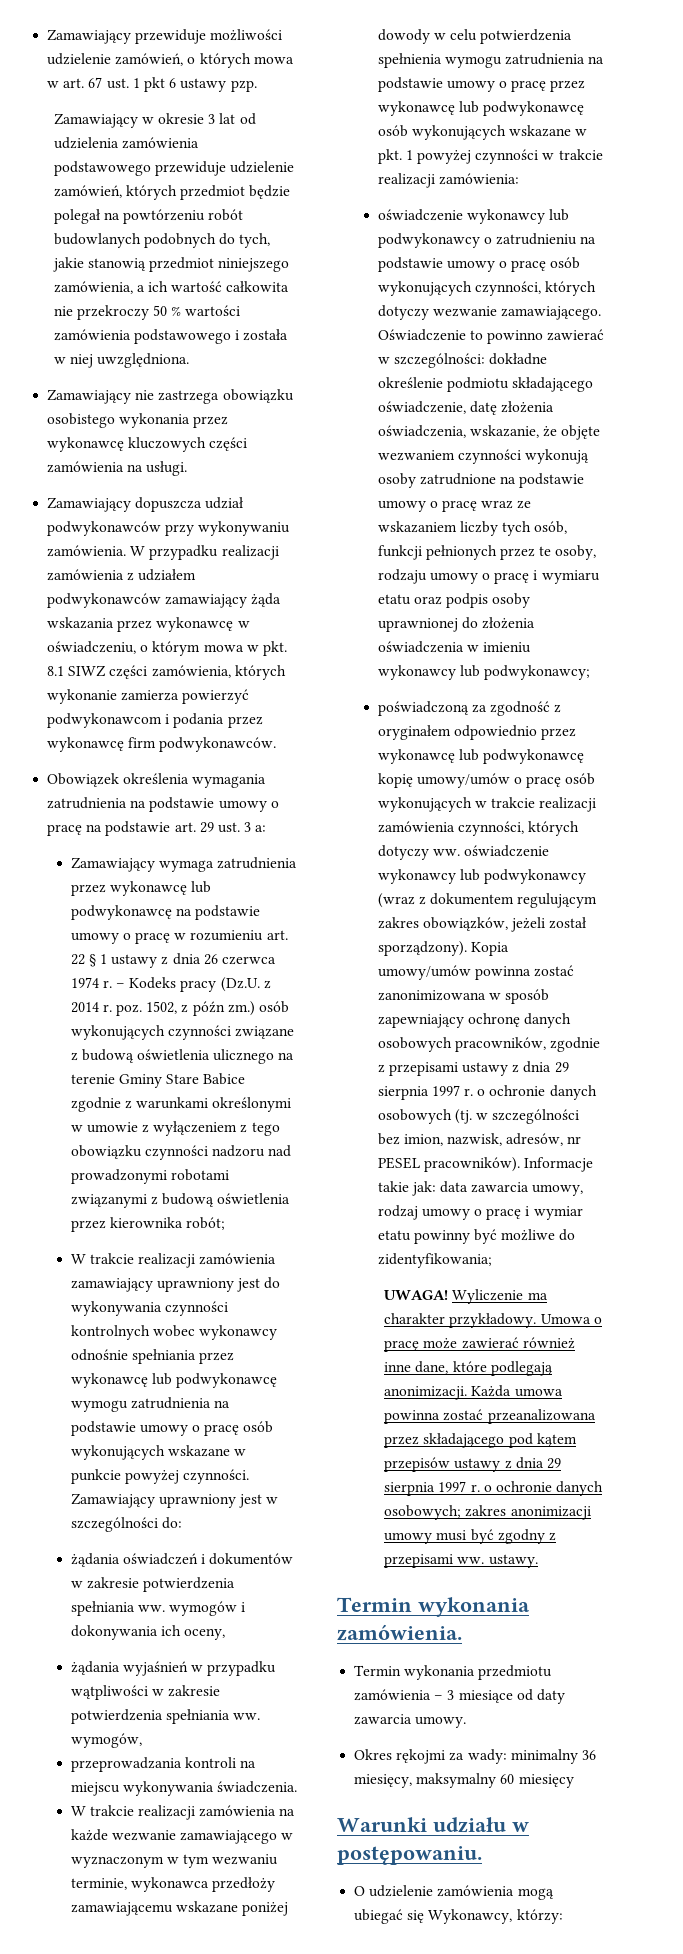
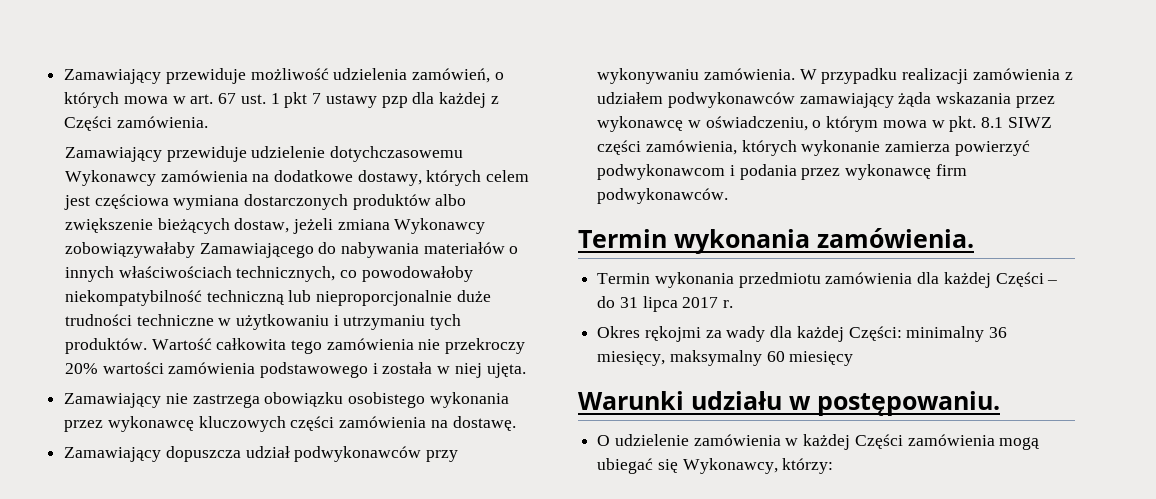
- Zamawiający przewiduje możliwości udzielenie zamówień, o których mowa w art. 67 ust. 1 pkt 6 ustawy pzp.
- Zamawiający w okresie 3 lat od udzielenia zamówienia podstawowego przewiduje udzielenie zamówień, których przedmiot będzie polegał na powtórzeniu robót budowlanych podobnych do tych, jakie stanowią przedmiot niniejszego zamówienia, a ich wartość całkowita nie przekroczy 50 % wartości zamówienia podstawowego i została w niej uwzględniona.
+ Zamawiający przewiduje możliwość udzielenia zamówień, o których mowa w art. 67 ust. 1 pkt 7 ustawy pzp dla każdej z Części zamówienia.
+ Zamawiający przewiduje udzielenie dotychczasowemu Wykonawcy zamówienia na dodatkowe dostawy, których celem jest częściowa wymiana dostarczonych produktów albo zwiększenie bieżących dostaw, jeżeli zmiana Wykonawcy zobowiązywałaby Zamawiającego do nabywania materiałów o innych właściwościach technicznych, co powodowałoby niekompatybilność techniczną lub nieproporcjonalnie duże trudności techniczne w użytkowaniu i utrzymaniu tych produktów. Wartość całkowita tego zamówienia nie przekroczy 20% wartości zamówienia podstawowego i została w niej ujęta.
- Zamawiający nie zastrzega obowiązku osobistego wykonania przez wykonawcę kluczowych części zamówienia na usługi.
+ Zamawiający nie zastrzega obowiązku osobistego wykonania przez wykonawcę kluczowych części zamówienia na dostawę.
- Obowiązek określenia wymagania zatrudnienia na podstawie umowy o pracę na podstawie art. 29 ust. 3 a:
- Zamawiający wymaga zatrudnienia przez wykonawcę lub podwykonawcę na podstawie umowy o pracę w rozumieniu art. 22 § 1 ustawy z dnia 26 czerwca 1974 r. – Kodeks pracy (Dz.U. z 2014 r. poz. 1502, z późn zm.) osób wykonujących czynności związane z budową oświetlenia ulicznego na terenie Gminy Stare Babice zgodnie z warunkami określonymi w umowie z wyłączeniem z tego obowiązku czynności nadzoru nad prowadzonymi robotami związanymi z budową oświetlenia przez kierownika robót;
- W trakcie realizacji zamówienia zamawiający uprawniony jest do wykonywania czynności kontrolnych wobec wykonawcy odnośnie spełniania przez wykonawcę lub podwykonawcę wymogu zatrudnienia na podstawie umowy o pracę osób wykonujących wskazane w punkcie powyżej czynności. Zamawiający uprawniony jest w szczególności do:
- żądania oświadczeń i dokumentów w zakresie potwierdzenia spełniania ww. wymogów i dokonywania ich oceny,
- żądania wyjaśnień w przypadku wątpliwości w zakresie potwierdzenia spełniania ww. wymogów,
- przeprowadzania kontroli na miejscu wykonywania świadczenia.
- W trakcie realizacji zamówienia na każde wezwanie zamawiającego w wyznaczonym w tym wezwaniu terminie, wykonawca przedłoży zamawiającemu wskazane poniżej dowody w celu potwierdzenia spełnienia wymogu zatrudnienia na podstawie umowy o pracę przez wykonawcę lub podwykonawcę osób wykonujących wskazane w pkt. 1 powyżej czynności w trakcie realizacji zamówienia:
- oświadczenie wykonawcy lub podwykonawcy o zatrudnieniu na podstawie umowy o pracę osób wykonujących czynności, których dotyczy wezwanie zamawiającego. Oświadczenie to powinno zawierać w szczególności: dokładne określenie podmiotu składającego oświadczenie, datę złożenia oświadczenia, wskazanie, że objęte wezwaniem czynności wykonują osoby zatrudnione na podstawie umowy o pracę wraz ze wskazaniem liczby tych osób, funkcji pełnionych przez te osoby, rodzaju umowy o pracę i wymiaru etatu oraz podpis osoby uprawnionej do złożenia oświadczenia w imieniu wykonawcy lub podwykonawcy;
- poświadczoną za zgodność z oryginałem odpowiednio przez wykonawcę lub podwykonawcę kopię umowy/umów o pracę osób wykonujących w trakcie realizacji zamówienia czynności, których dotyczy ww. oświadczenie wykonawcy lub podwykonawcy (wraz z dokumentem regulującym zakres obowiązków, jeżeli został sporządzony). Kopia umowy/umów powinna zostać zanonimizowana w sposób zapewniający ochronę danych osobowych pracowników, zgodnie z przepisami ustawy z dnia 29 sierpnia 1997 r. o ochronie danych osobowych (tj. w szczególności bez imion, nazwisk, adresów, nr PESEL pracowników). Informacje takie jak: data zawarcia umowy, rodzaj umowy o pracę i wymiar etatu powinny być możliwe do zidentyfikowania;
- UWAGA! Wyliczenie ma charakter przykładowy. Umowa o pracę może zawierać również inne dane, które podlegają anonimizacji. Każda umowa powinna zostać przeanalizowana przez składającego pod kątem przepisów ustawy z dnia 29 sierpnia 1997 r. o ochronie danych osobowych; zakres anonimizacji umowy musi być zgodny z przepisami ww. ustawy.
- Termin wykonania przedmiotu zamówienia – 3 miesiące od daty zawarcia umowy.
+ Termin wykonania przedmiotu zamówienia dla każdej Części – do 31 lipca 2017 r.
- Okres rękojmi za wady: minimalny 36 miesięcy, maksymalny 60 miesięcy
+ Okres rękojmi za wady dla każdej Części: minimalny 36 miesięcy, maksymalny 60 miesięcy
- O udzielenie zamówienia mogą ubiegać się Wykonawcy, którzy:
+ O udzielenie zamówienia w każdej Części zamówienia mogą ubiegać się Wykonawcy, którzy:

